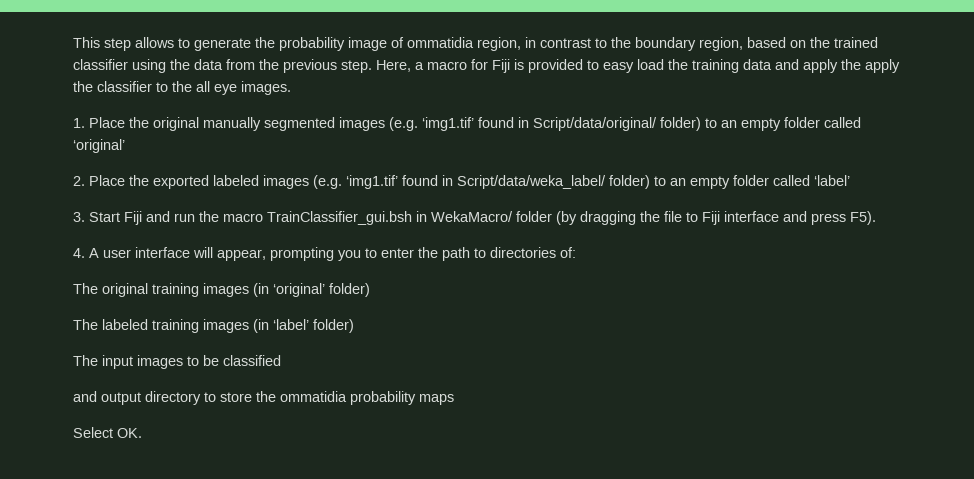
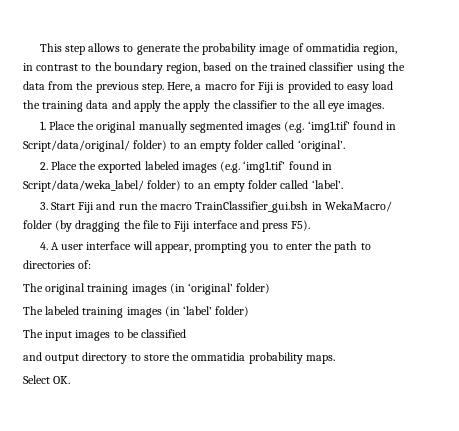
- 1. Place the original manually segmented images (e.g. ‘img1.tif’ found in Script/data/original/ folder) to an empty folder called ‘original’
+ 1. Place the original manually segmented images (e.g. ‘img1.tif’ found in Script/data/original/ folder) to an empty folder called ‘original’.
- 2. Place the exported labeled images (e.g. ‘img1.tif’ found in Script/data/weka_label/ folder) to an empty folder called ‘label’
+ 2. Place the exported labeled images (e.g. ‘img1.tif’ found in Script/data/weka_label/ folder) to an empty folder called ‘label’.
- and output directory to store the ommatidia probability maps
+ and output directory to store the ommatidia probability maps.

